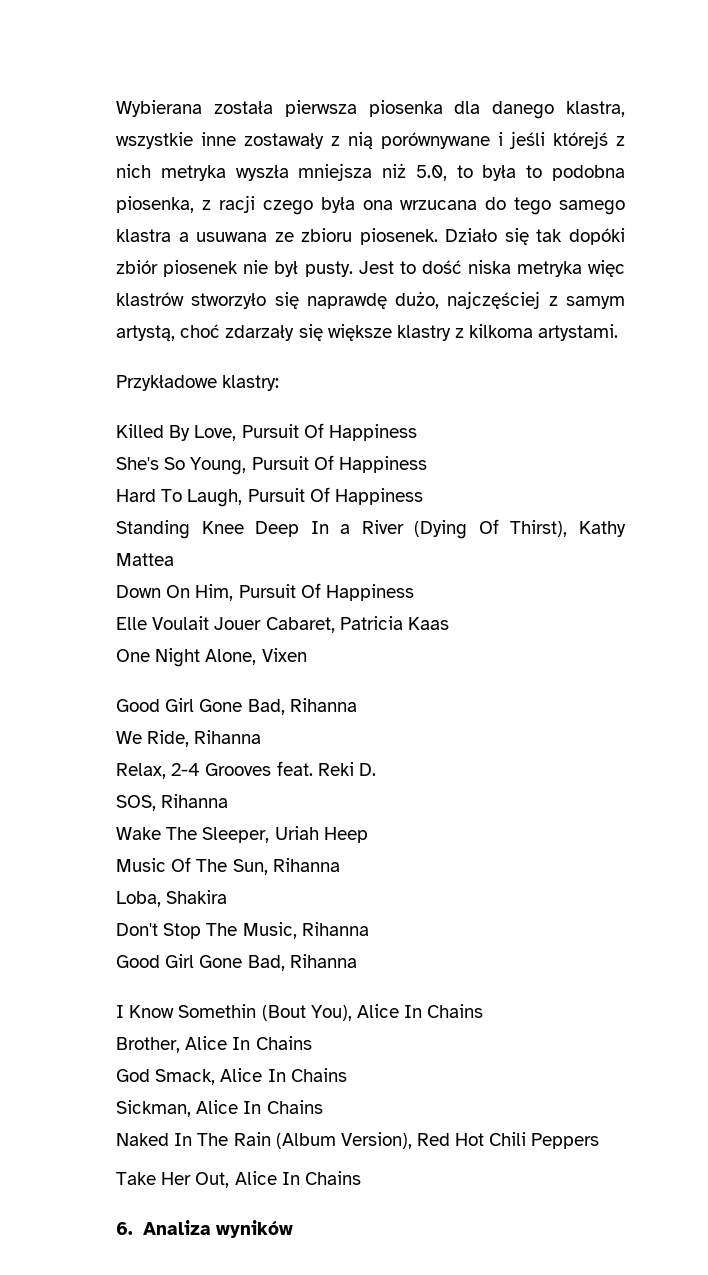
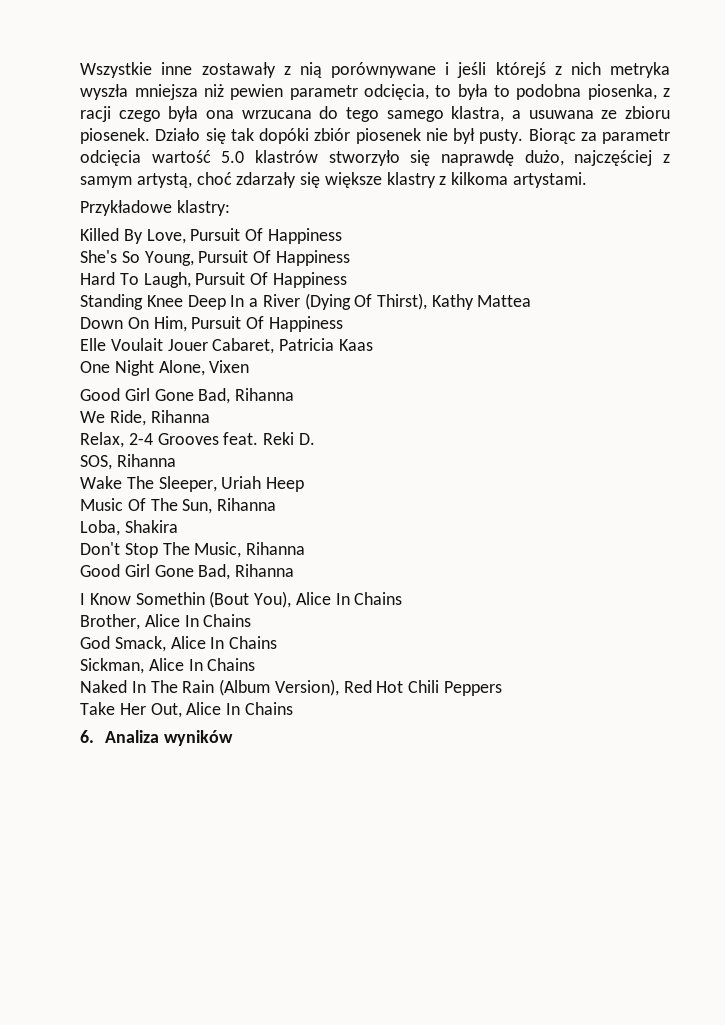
- Wybierana została pierwsza piosenka dla danego klastra, wszystkie inne zostawały z nią porównywane i jeśli którejś z nich metryka wyszła mniejsza niż 5.0, to była to podobna piosenka, z racji czego była ona wrzucana do tego samego klastra a usuwana ze zbioru piosenek.
+ Wszystkie inne zostawały z nią porównywane i jeśli którejś z nich metryka wyszła mniejsza niż pewien parametr odcięcia, to była to podobna piosenka, z racji czego była ona wrzucana do tego samego klastra, a usuwana ze zbioru piosenek.
- Jest to dość niska metryka więc klastrów stworzyło się naprawdę dużo, najczęściej z samym artystą, choć zdarzały się większe klastry z kilkoma artystami.
+ Biorąc za parametr odcięcia wartość 5.0 klastrów stworzyło się naprawdę dużo, najczęściej z samym artystą, choć zdarzały się większe klastry z kilkoma artystami.

